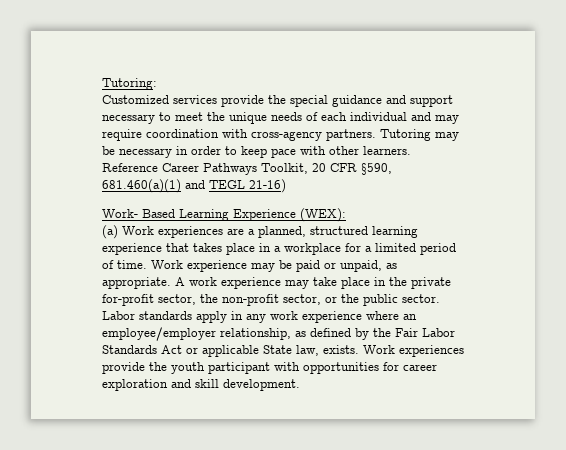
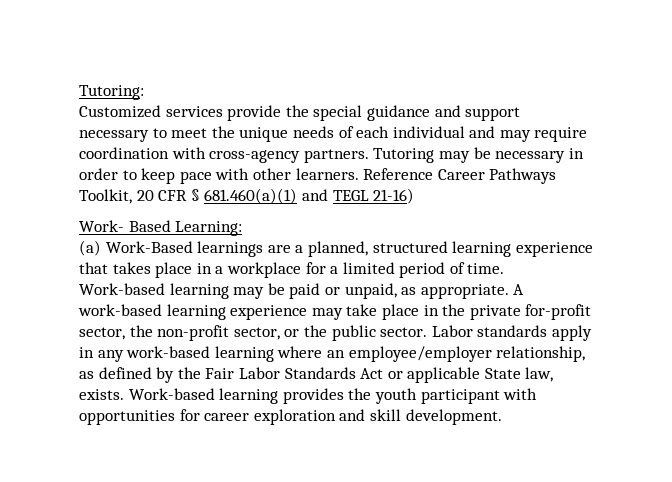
- Reference Career Pathways Toolkit, 20 CFR §590, 681.460(a)(1) and TEGL 21-16)
+ Reference Career Pathways Toolkit, 20 CFR § 681.460(a)(1) and TEGL 21-16)
- Work- Based Learning Experience (WEX):
+ Work- Based Learning:
- (a) Work experiences are a planned, structured learning experience that takes place in a workplace for a limited period of time.
+ (a) Work-Based learnings are a planned, structured learning experience that takes place in a workplace for a limited period of time.
- Work experience may be paid or unpaid, as appropriate.
+ Work-based learning may be paid or unpaid, as appropriate.
- A work experience may take place in the private for-profit sector, the non-profit sector, or the public sector.
+ A work-based learning experience may take place in the private for-profit sector, the non-profit sector, or the public sector.
- Labor standards apply in any work experience where an employee/employer relationship, as defined by the Fair Labor Standards Act or applicable State law, exists.
+ Labor standards apply in any work-based learning where an employee/employer relationship, as defined by the Fair Labor Standards Act or applicable State law, exists.
- Work experiences provide the youth participant with opportunities for career exploration and skill development.
+ Work-based learning provides the youth participant with opportunities for career exploration and skill development.

